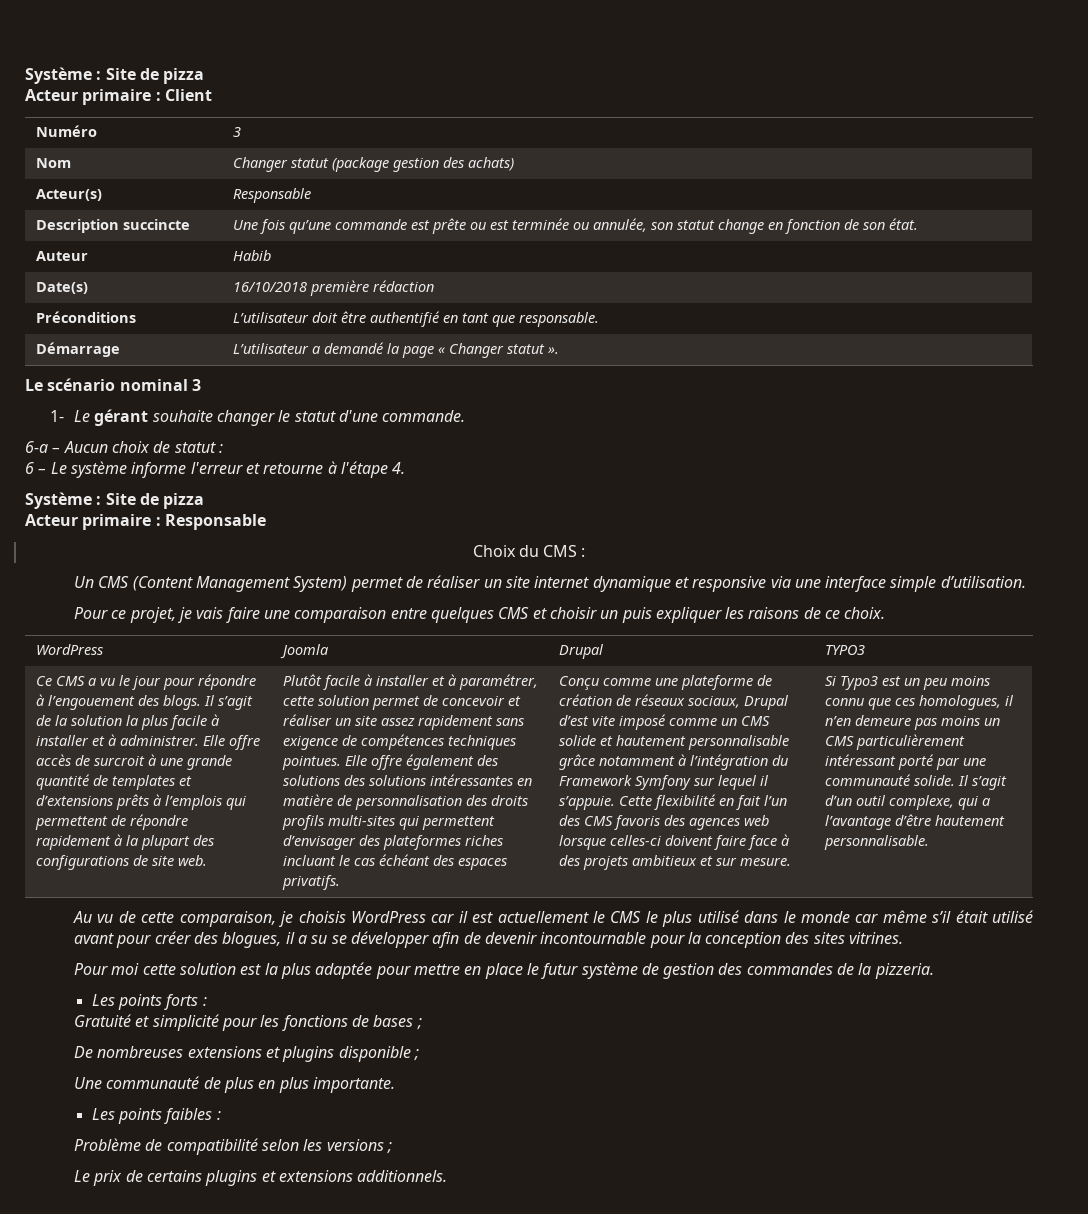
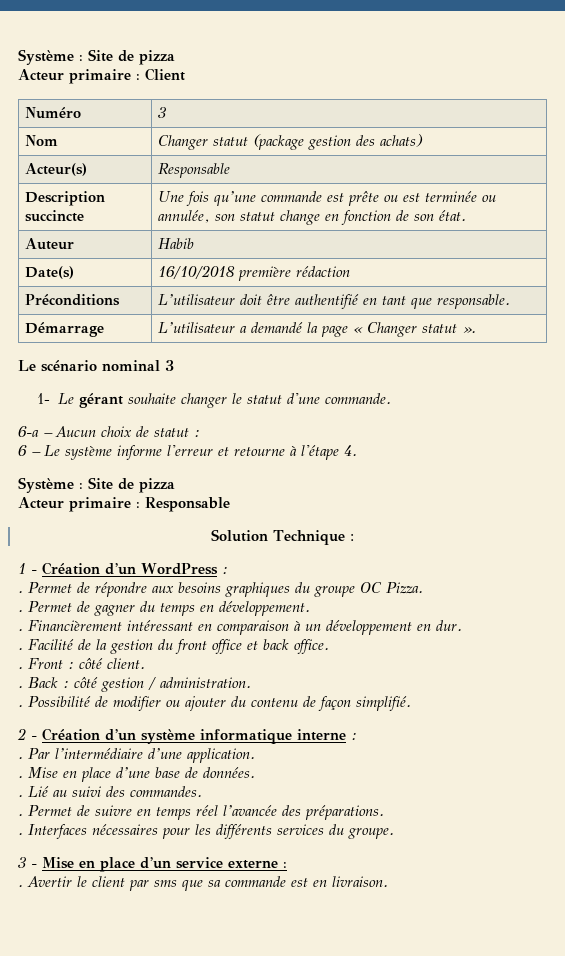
- Choix du CMS :
- Un CMS (Content Management System) permet de réaliser un site internet dynamique et responsive via une interface simple d’utilisation.
- Pour ce projet, je vais faire une comparaison entre quelques CMS et choisir un puis expliquer les raisons de ce choix.
- WordPress | Joomla | Drupal | TYPO3
- Ce CMS a vu le jour pour répondre à l’engouement des blogs. Il s’agit de la solution la plus facile à installer et à administrer. Elle offre accès de surcroit à une grande quantité de templates et d’extensions prêts à l’emplois qui permettent de répondre rapidement à la plupart des configurations de site web. | Plutôt facile à installer et à paramétrer, cette solution permet de concevoir et réaliser un site assez rapidement sans exigence de compétences techniques pointues. Elle offre également des solutions des solutions intéressantes en matière de personnalisation des droits profils multi-sites qui permettent d’envisager des plateformes riches incluant le cas échéant des espaces privatifs. | Conçu comme une plateforme de création de réseaux sociaux, Drupal d’est vite imposé comme un CMS solide et hautement personnalisable grâce notamment à l’intégration du Framework Symfony sur lequel il s’appuie. Cette flexibilité en fait l’un des CMS favoris des agences web lorsque celles-ci doivent faire face à des projets ambitieux et sur mesure. | Si Typo3 est un peu moins connu que ces homologues, il n’en demeure pas moins un CMS particulièrement intéressant porté par une communauté solide. Il s’agit d’un outil complexe, qui a l’avantage d’être hautement personnalisable.
- Au vu de cette comparaison, je choisis WordPress car il est actuellement le CMS le plus utilisé dans le monde car même s’il était utilisé avant pour créer des blogues, il a su se développer afin de devenir incontournable pour la conception des sites vitrines.
- Pour moi cette solution est la plus adaptée pour mettre en place le futur système de gestion des commandes de la pizzeria.
- Les points forts :
- Gratuité et simplicité pour les fonctions de bases ;
- De nombreuses extensions et plugins disponible ;
- Une communauté de plus en plus importante.
- Les points faibles :
- Problème de compatibilité selon les versions ;
- Le prix de certains plugins et extensions additionnels.
+ Solution Technique :
+ 1 - Création d’un WordPress :
+ . Permet de répondre aux besoins graphiques du groupe OC Pizza.
+ . Permet de gagner du temps en développement.
+ . Financièrement intéressant en comparaison à un développement en dur.
+ . Facilité de la gestion du front office et back office.
+ . Front : côté client.
+ . Back : côté gestion / administration.
+ . Possibilité de modifier ou ajouter du contenu de façon simplifié.
+ 2 - Création d’un système informatique interne :
+ . Par l’intermédiaire d’une application.
+ . Mise en place d’une base de données.
+ . Lié au suivi des commandes.
+ . Permet de suivre en temps réel l’avancée des préparations.
+ . Interfaces nécessaires pour les différents services du groupe.
+ 3 - Mise en place d’un service externe :
+ . Avertir le client par sms que sa commande est en livraison.

